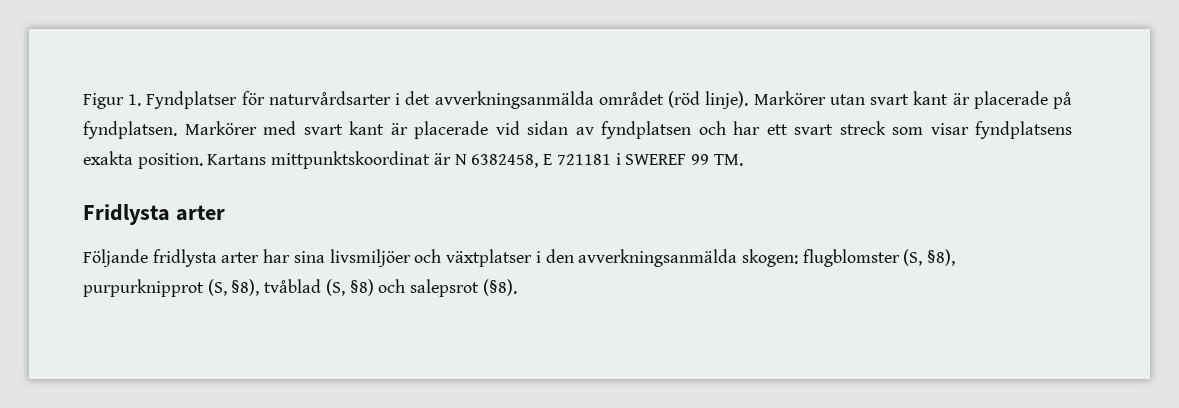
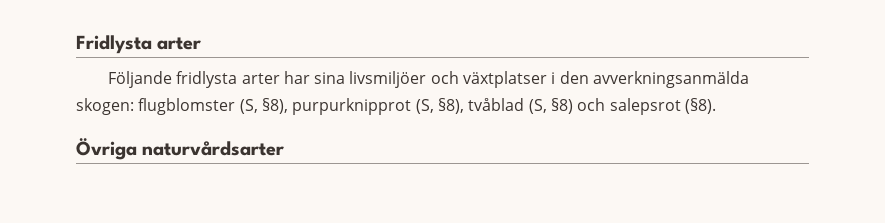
- Figur 1. Fyndplatser för naturvårdsarter i det avverkningsanmälda området (röd linje). Markörer utan svart kant är placerade på fyndplatsen. Markörer med svart kant är placerade vid sidan av fyndplatsen och har ett svart streck som visar fyndplatsens exakta position. Kartans mittpunktskoordinat är N 6382458, E 721181 i SWEREF 99 TM.
+ Övriga naturvårdsarter

